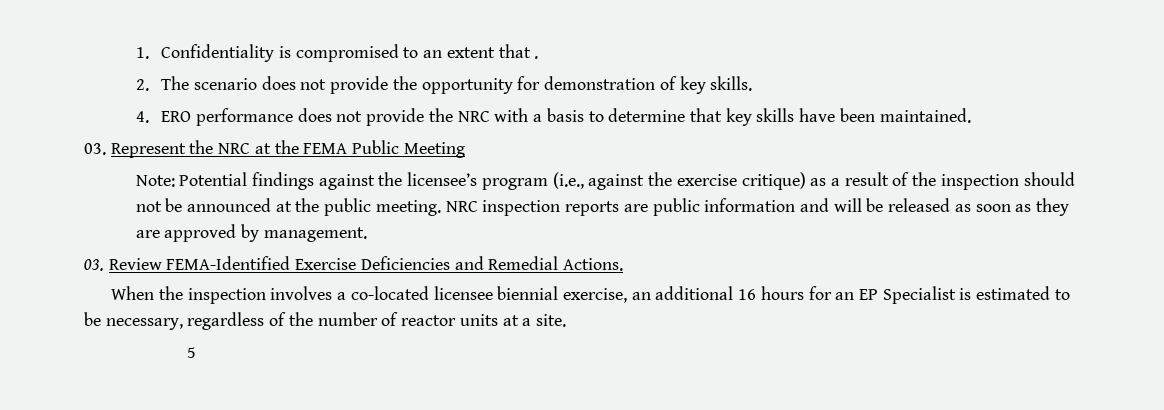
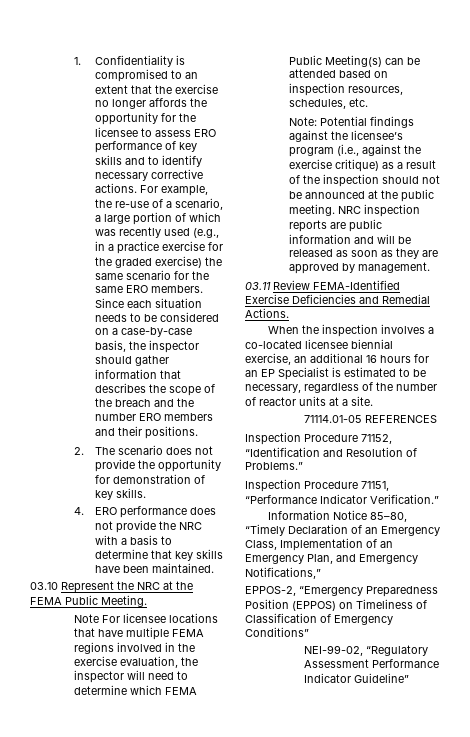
- 1. Confidentiality is compromised to an extent that .
+ 1. Confidentiality is compromised to an extent that the exercise no longer affords the opportunity for the licensee to assess ERO performance of key skills and to identify necessary corrective actions. For example, the re-use of a scenario, a large portion of which was recently used (e.g., in a practice exercise for the graded exercise) the same scenario for the same ERO members. Since each situation needs to be considered on a case-by-case basis, the inspector should gather information that describes the scope of the breach and the number ERO members and their positions.
- 03. Represent the NRC at the FEMA Public Meeting
+ 03.10 Represent the NRC at the FEMA Public Meeting.
+ Note For licensee locations that have multiple FEMA regions involved in the exercise evaluation, the inspector will need to determine which FEMA Public Meeting(s) can be attended based on inspection resources, schedules, etc.
- 03. Review FEMA-Identified Exercise Deficiencies and Remedial Actions.
+ 03.11 Review FEMA-Identified Exercise Deficiencies and Remedial Actions.
- 5
+ 71114.01-05 REFERENCES
+ Inspection Procedure 71152, “Identification and Resolution of Problems.”
+ Inspection Procedure 71151, “Performance Indicator Verification.”
+ Information Notice 85–80, “Timely Declaration of an Emergency Class, Implementation of an Emergency Plan, and Emergency Notifications,”
+ EPPOS-2, “Emergency Preparedness Position (EPPOS) on Timeliness of Classification of Emergency Conditions”
+ NEI-99-02, “Regulatory Assessment Performance Indicator Guideline”

